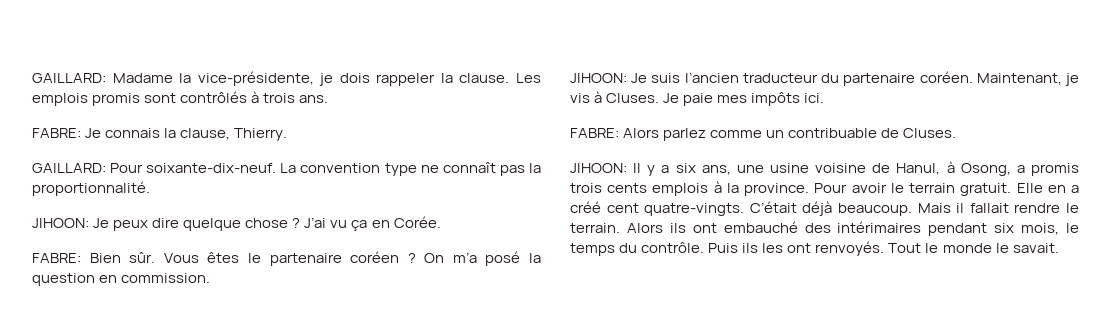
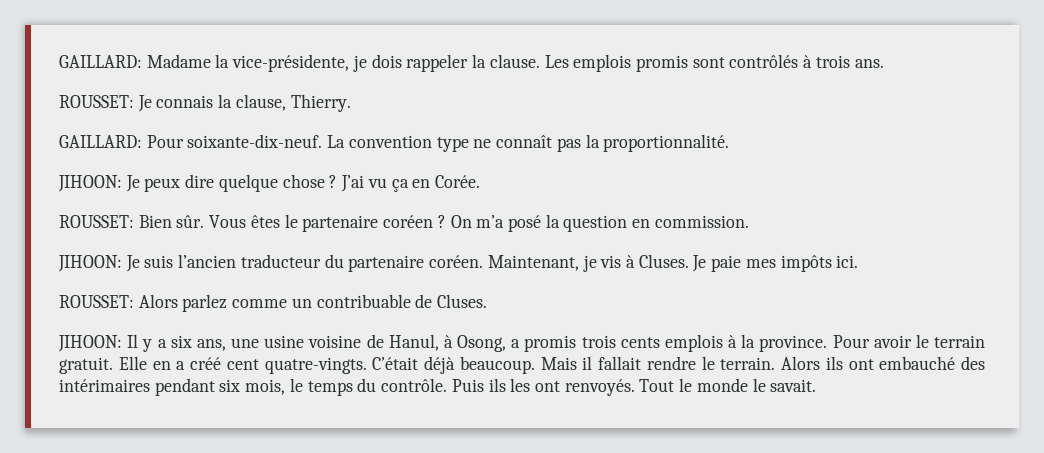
- FABRE: Je connais la clause, Thierry.
+ ROUSSET: Je connais la clause, Thierry.
- FABRE: Bien sûr.
+ ROUSSET: Bien sûr.
- FABRE: Alors parlez comme un contribuable de Cluses.
+ ROUSSET: Alors parlez comme un contribuable de Cluses.

